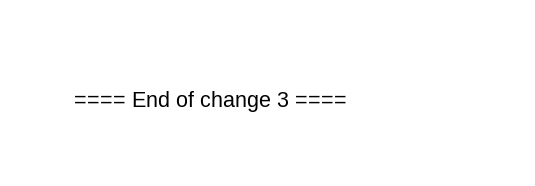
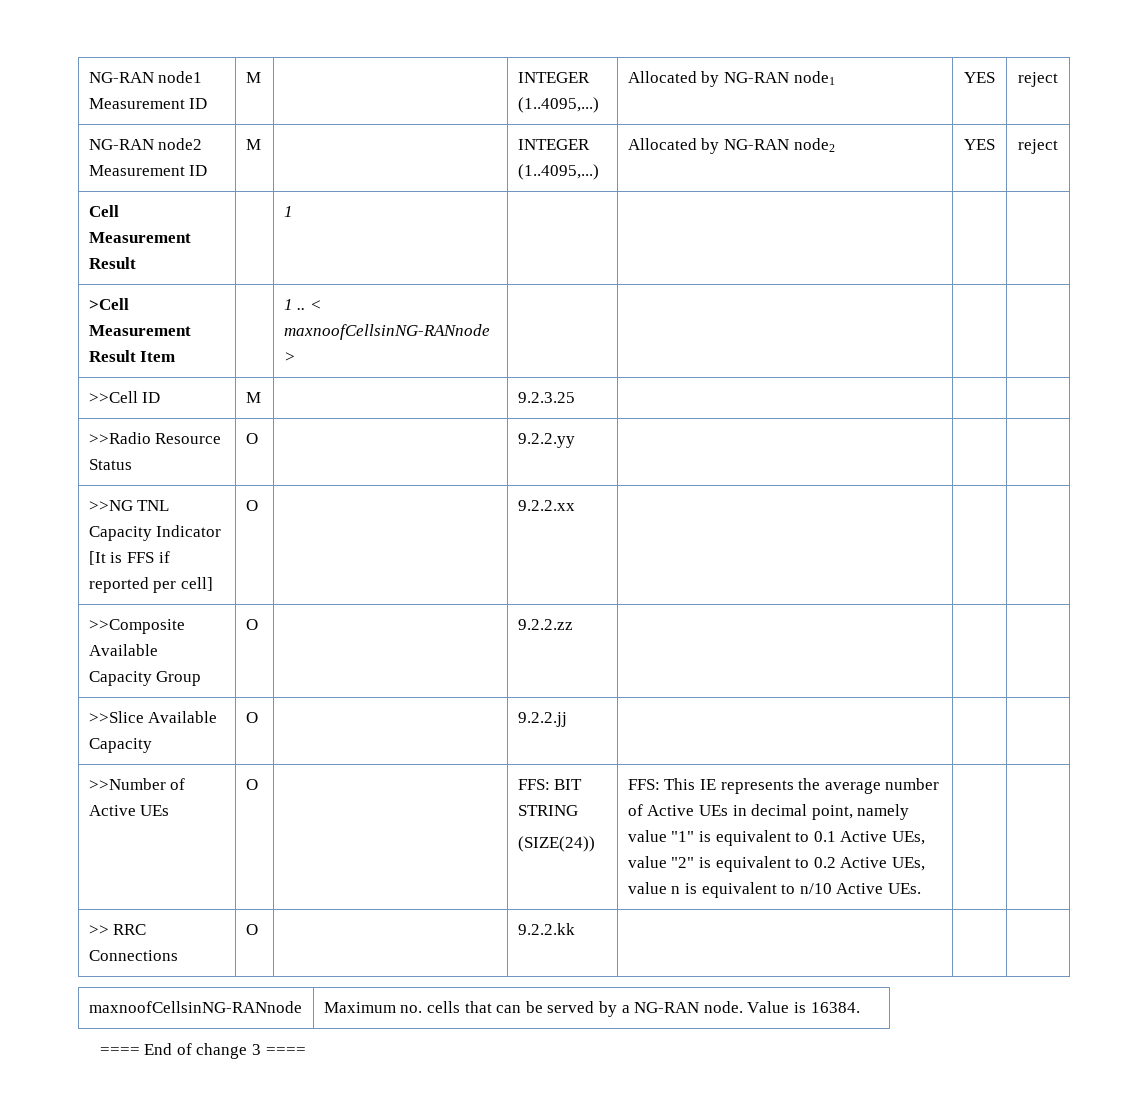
+ NG-RAN node1 Measurement ID | M | | INTEGER (1..4095,...) | Allocated by NG-RAN node1 | YES | reject
+ NG-RAN node2 Measurement ID | M | | INTEGER (1..4095,...) | Allocated by NG-RAN node2 | YES | reject
+ Cell Measurement Result | | 1 | | | |
+ >Cell Measurement Result Item | | 1 .. < maxnoofCellsinNG-RANnode > | | | |
+ >>Cell ID | M | | 9.2.3.25 | | |
+ >>Radio Resource Status | O | | 9.2.2.yy | | |
+ >>NG TNL Capacity Indicator [It is FFS if reported per cell] | O | | 9.2.2.xx | | |
+ >>Composite Available Capacity Group | O | | 9.2.2.zz | | |
+ >>Slice Available Capacity | O | | 9.2.2.jj | | |
+ >>Number of Active UEs | O | | FFS: BIT STRING
+ (SIZE(24)) | FFS: This IE represents the average number of Active UEs in decimal point, namely value "1" is equivalent to 0.1 Active UEs, value "2" is equivalent to 0.2 Active UEs, value n is equivalent to n/10 Active UEs. | |
+ >> RRC Connections | O | | 9.2.2.kk | | |
+ maxnoofCellsinNG-RANnode | Maximum no. cells that can be served by a NG-RAN node. Value is 16384.

